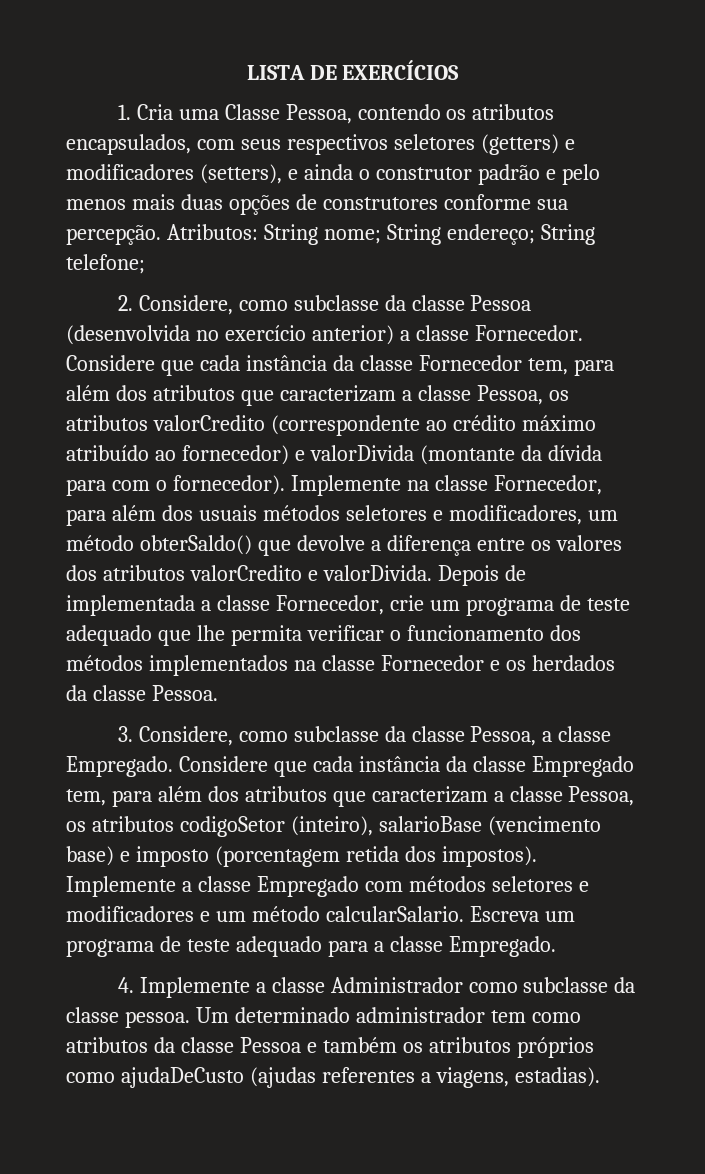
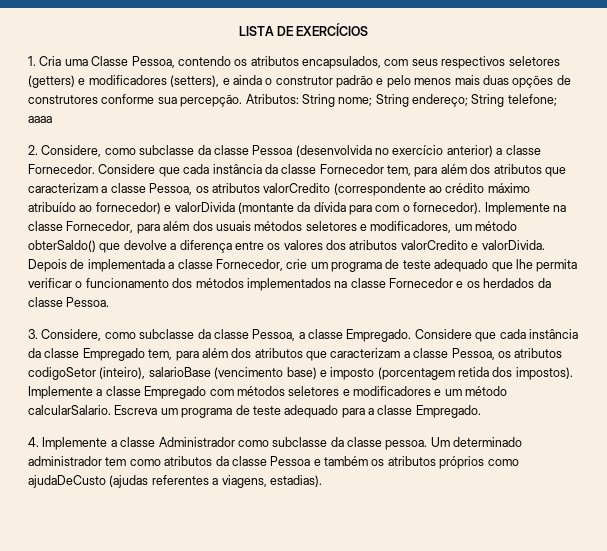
- Atributos: String nome; String endereço; String telefone;
+ Atributos: String nome; String endereço; String telefone; aaaa

